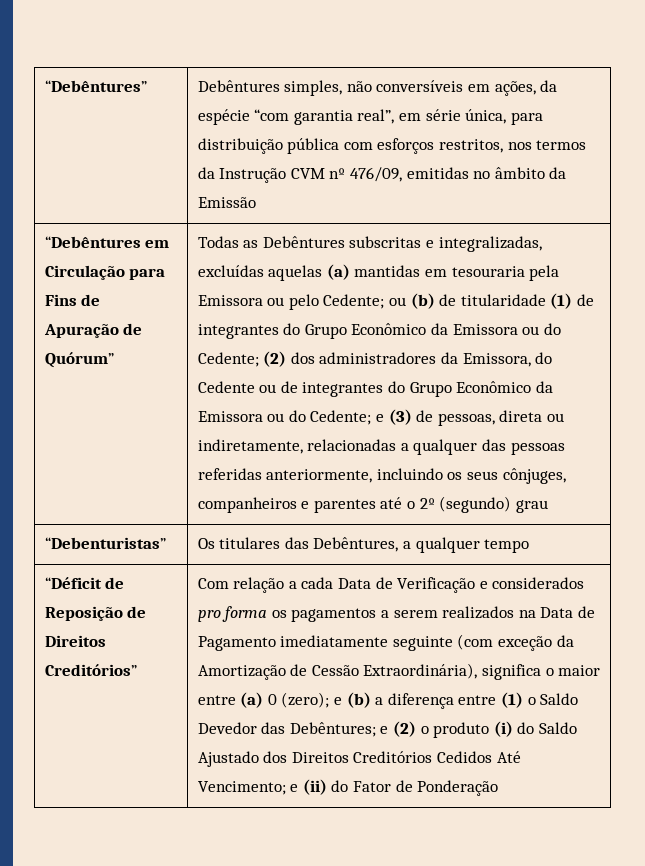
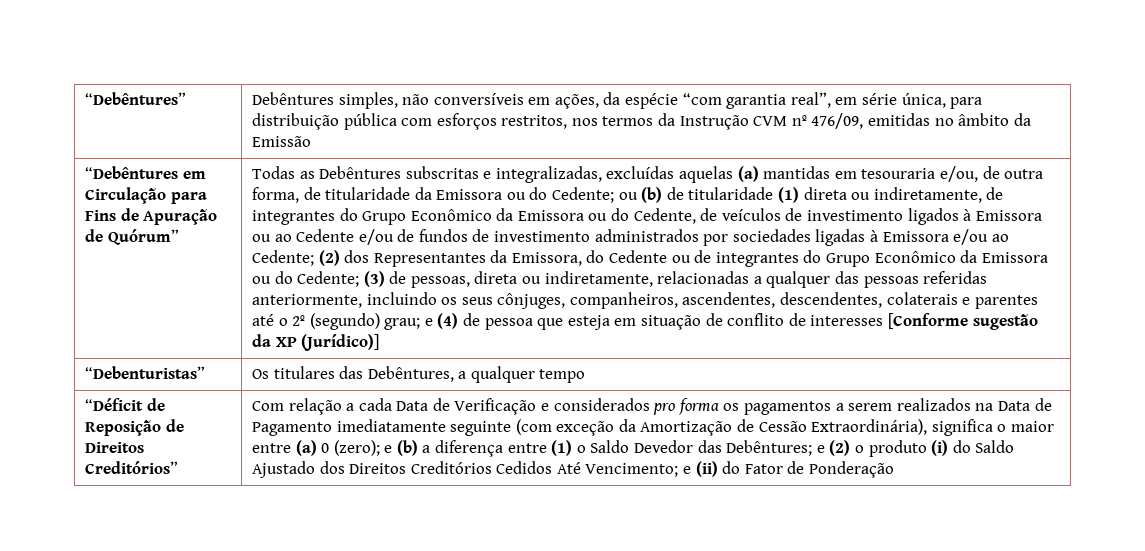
- Todas as Debêntures subscritas e integralizadas, excluídas aquelas (a) mantidas em tesouraria pela Emissora ou pelo Cedente; ou (b) de titularidade (1) de integrantes do Grupo Econômico da Emissora ou do Cedente; (2) dos administradores da Emissora, do Cedente ou de integrantes do Grupo Econômico da Emissora ou do Cedente; e (3) de pessoas, direta ou indiretamente, relacionadas a qualquer das pessoas referidas anteriormente, incluindo os seus cônjuges, companheiros e parentes até o 2º (segundo) grau
+ Todas as Debêntures subscritas e integralizadas, excluídas aquelas (a) mantidas em tesouraria e/ou, de outra forma, de titularidade da Emissora ou do Cedente; ou (b) de titularidade (1) direta ou indiretamente, de integrantes do Grupo Econômico da Emissora ou do Cedente, de veículos de investimento ligados à Emissora ou ao Cedente e/ou de fundos de investimento administrados por sociedades ligadas à Emissora e/ou ao Cedente; (2) dos Representantes da Emissora, do Cedente ou de integrantes do Grupo Econômico da Emissora ou do Cedente; (3) de pessoas, direta ou indiretamente, relacionadas a qualquer das pessoas referidas anteriormente, incluindo os seus cônjuges, companheiros, ascendentes, descendentes, colaterais e parentes até o 2º (segundo) grau; e (4) de pessoa que esteja em situação de conflito de interesses [Conforme sugestão da XP (Jurídico)]

